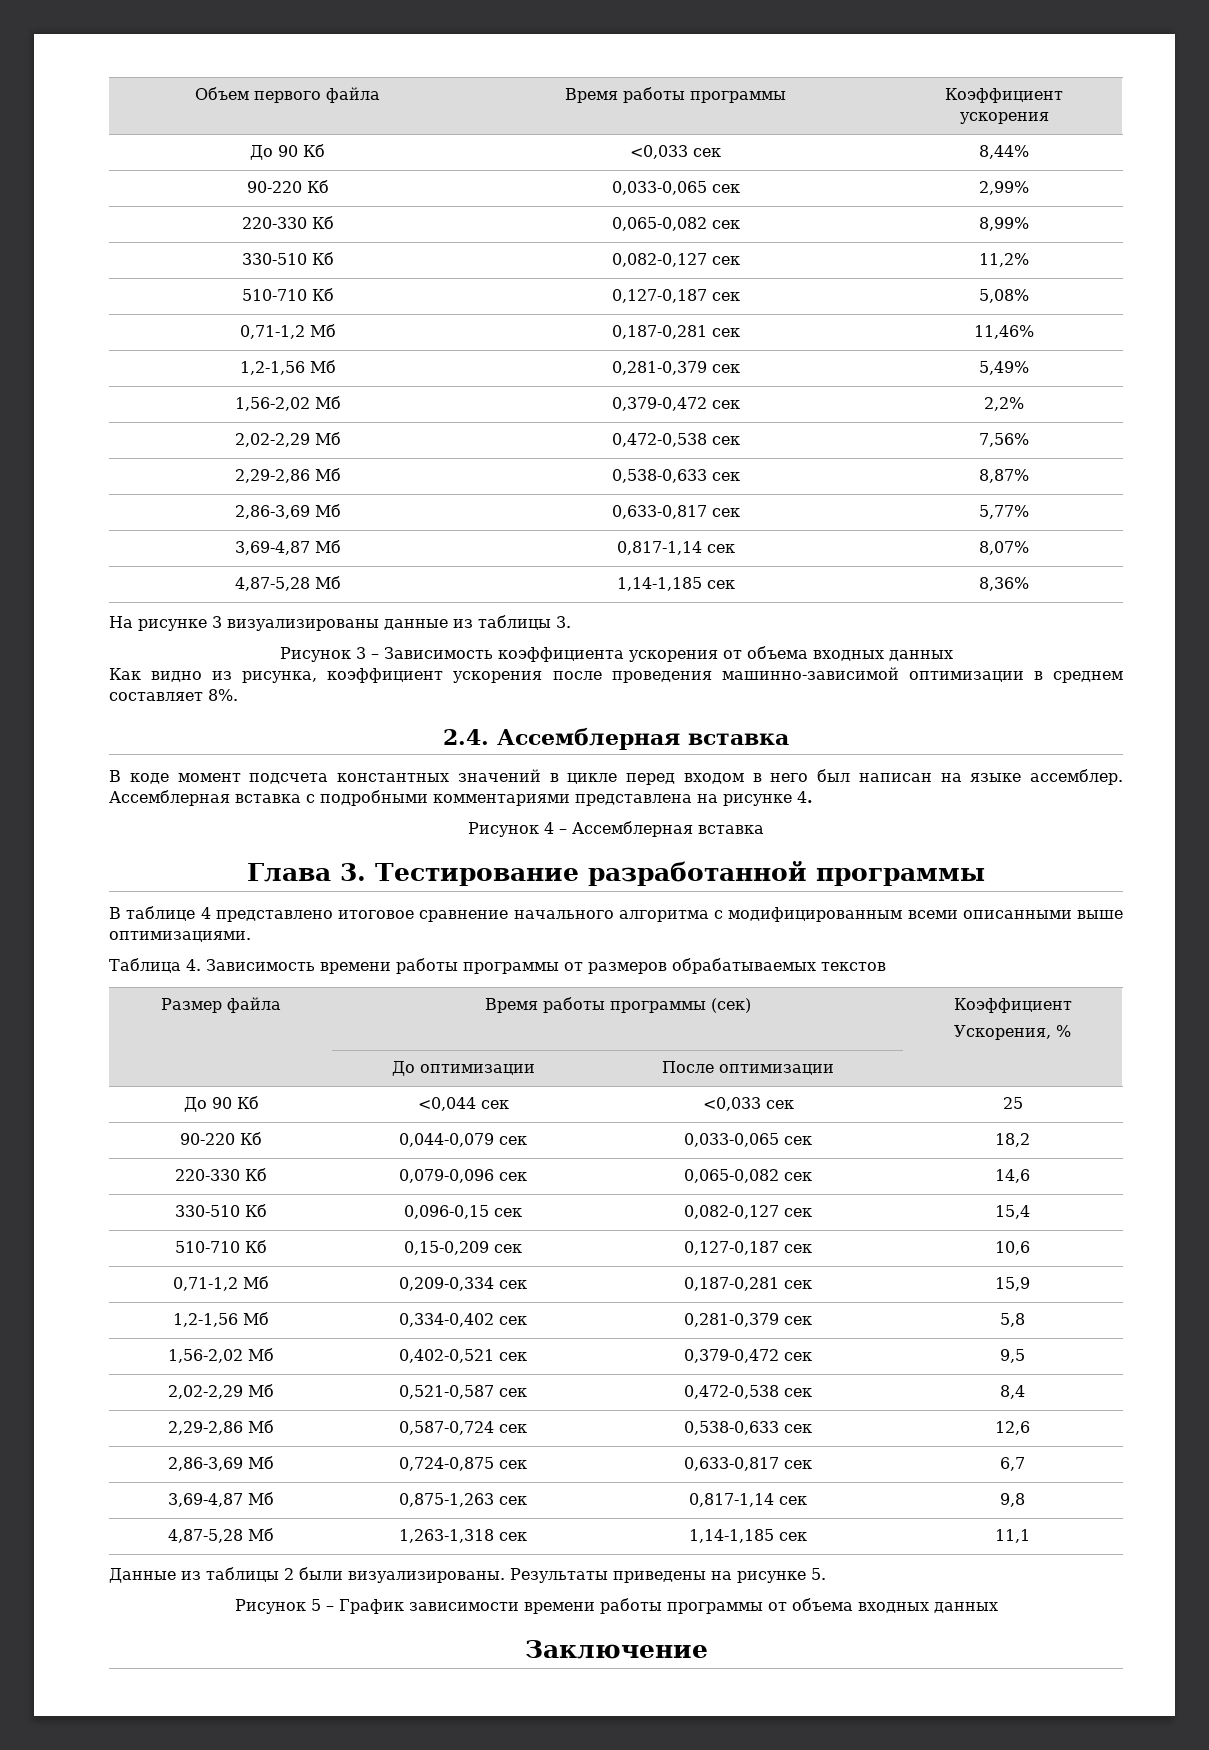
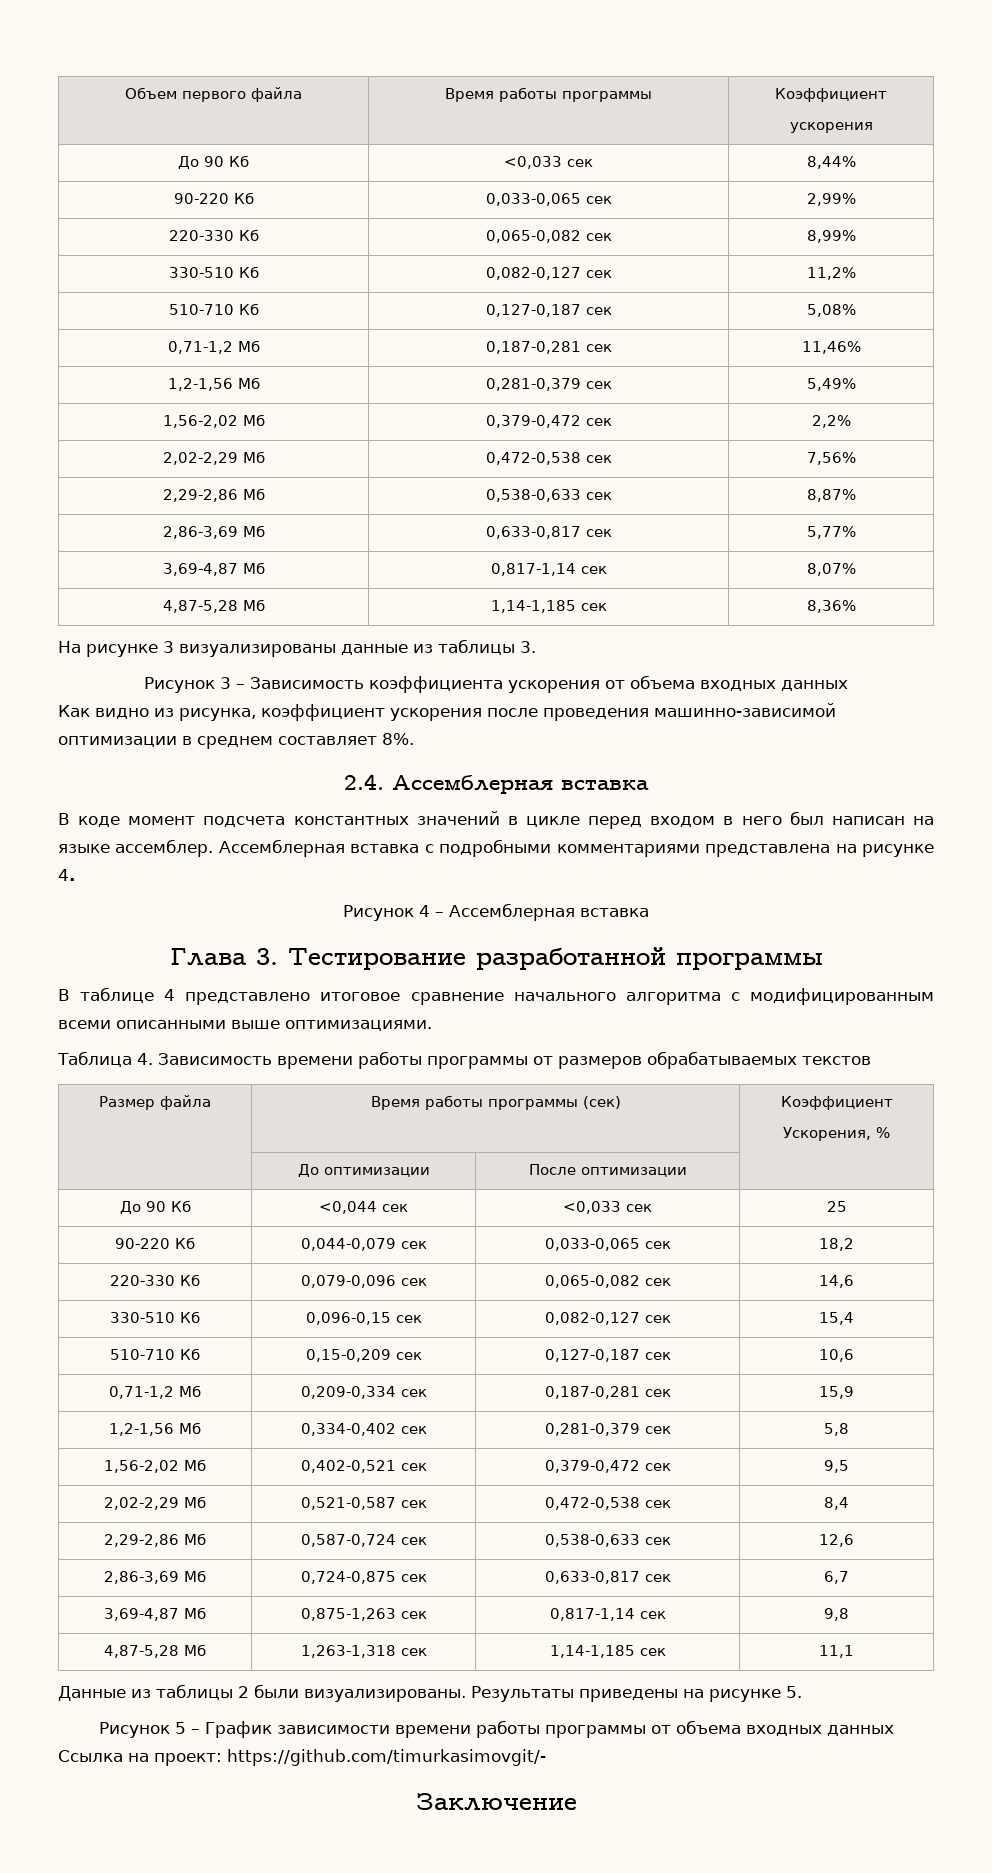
+ Ссылка на проект: https://github.com/timurkasimovgit/-

